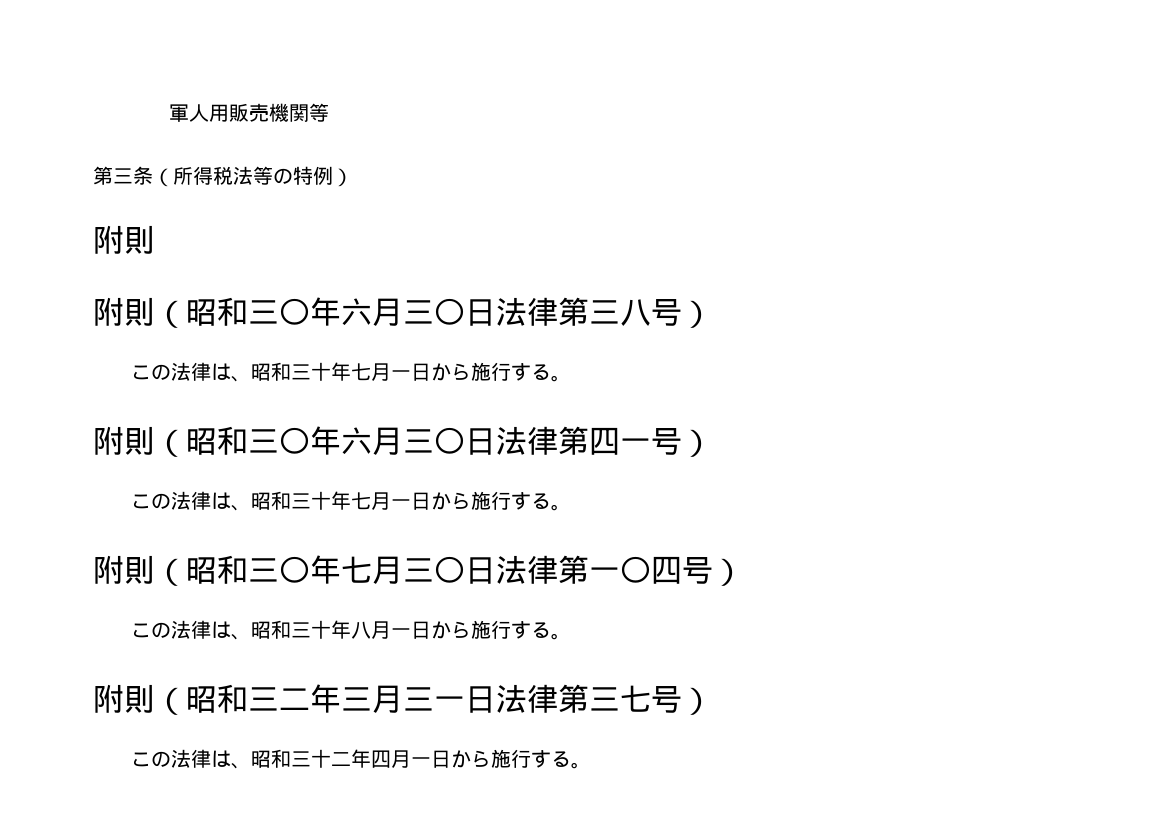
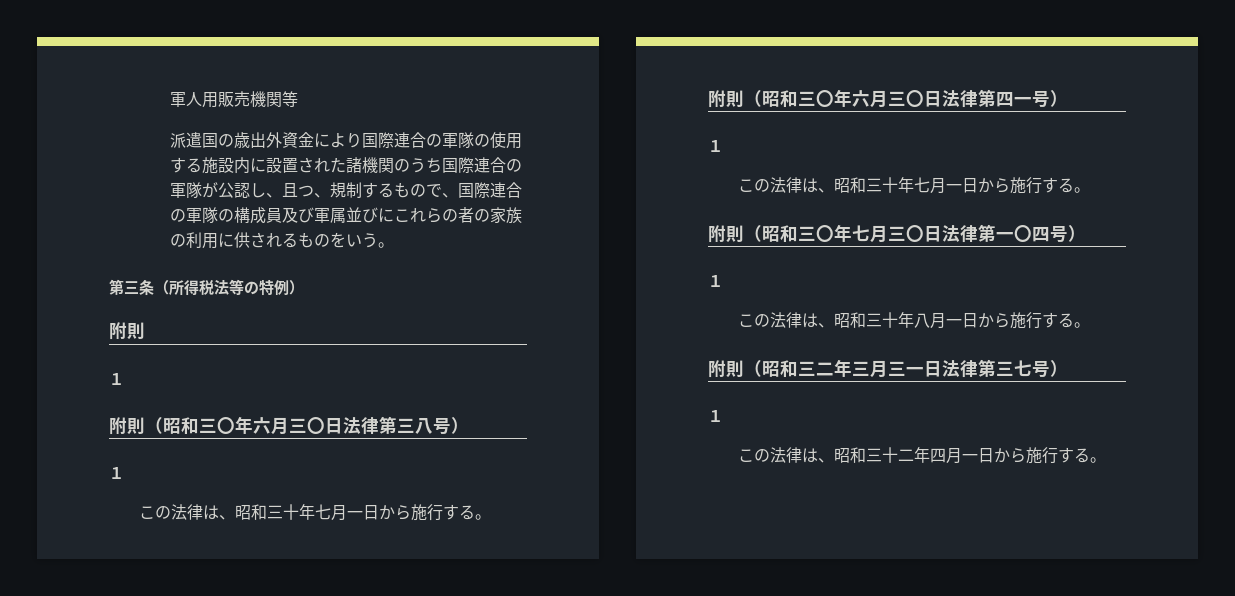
+ 派遣国の歳出外資金により国際連合の軍隊の使用する施設内に設置された諸機関のうち国際連合の軍隊が公認し、且つ、規制するもので、国際連合の軍隊の構成員及び軍属並びにこれらの者の家族の利用に供されるものをいう。
  第三条（所得税法等の特例）
  附則
+ １
  附則（昭和三〇年六月三〇日法律第三八号）
+ １
  附則（昭和三〇年六月三〇日法律第四一号）
+ １
  附則（昭和三〇年七月三〇日法律第一〇四号）
+ １
  附則（昭和三二年三月三一日法律第三七号）
+ １

